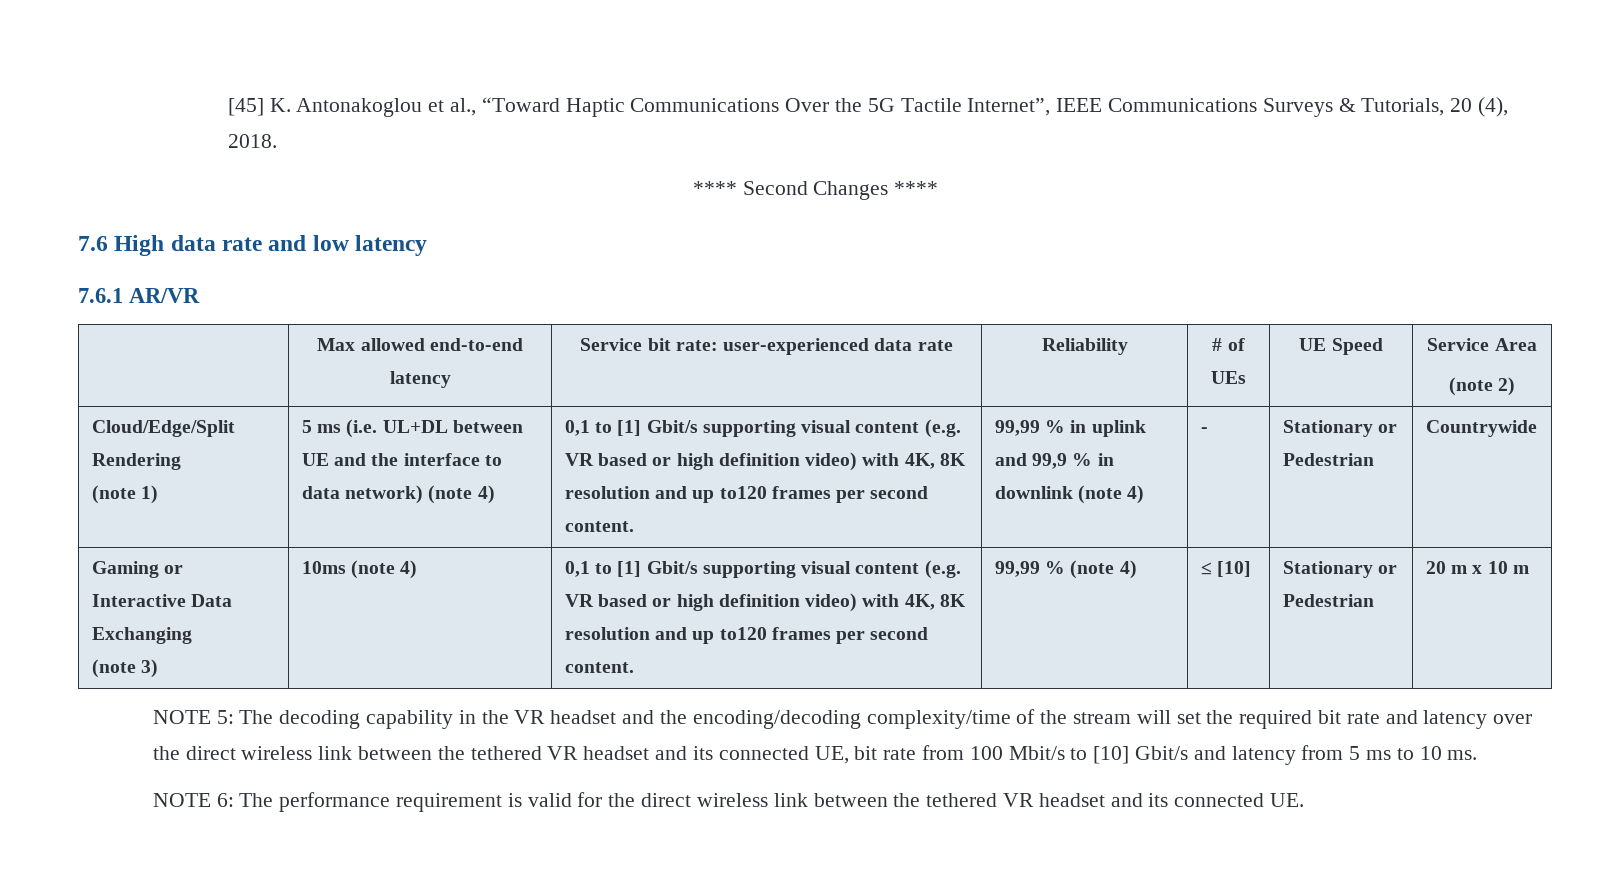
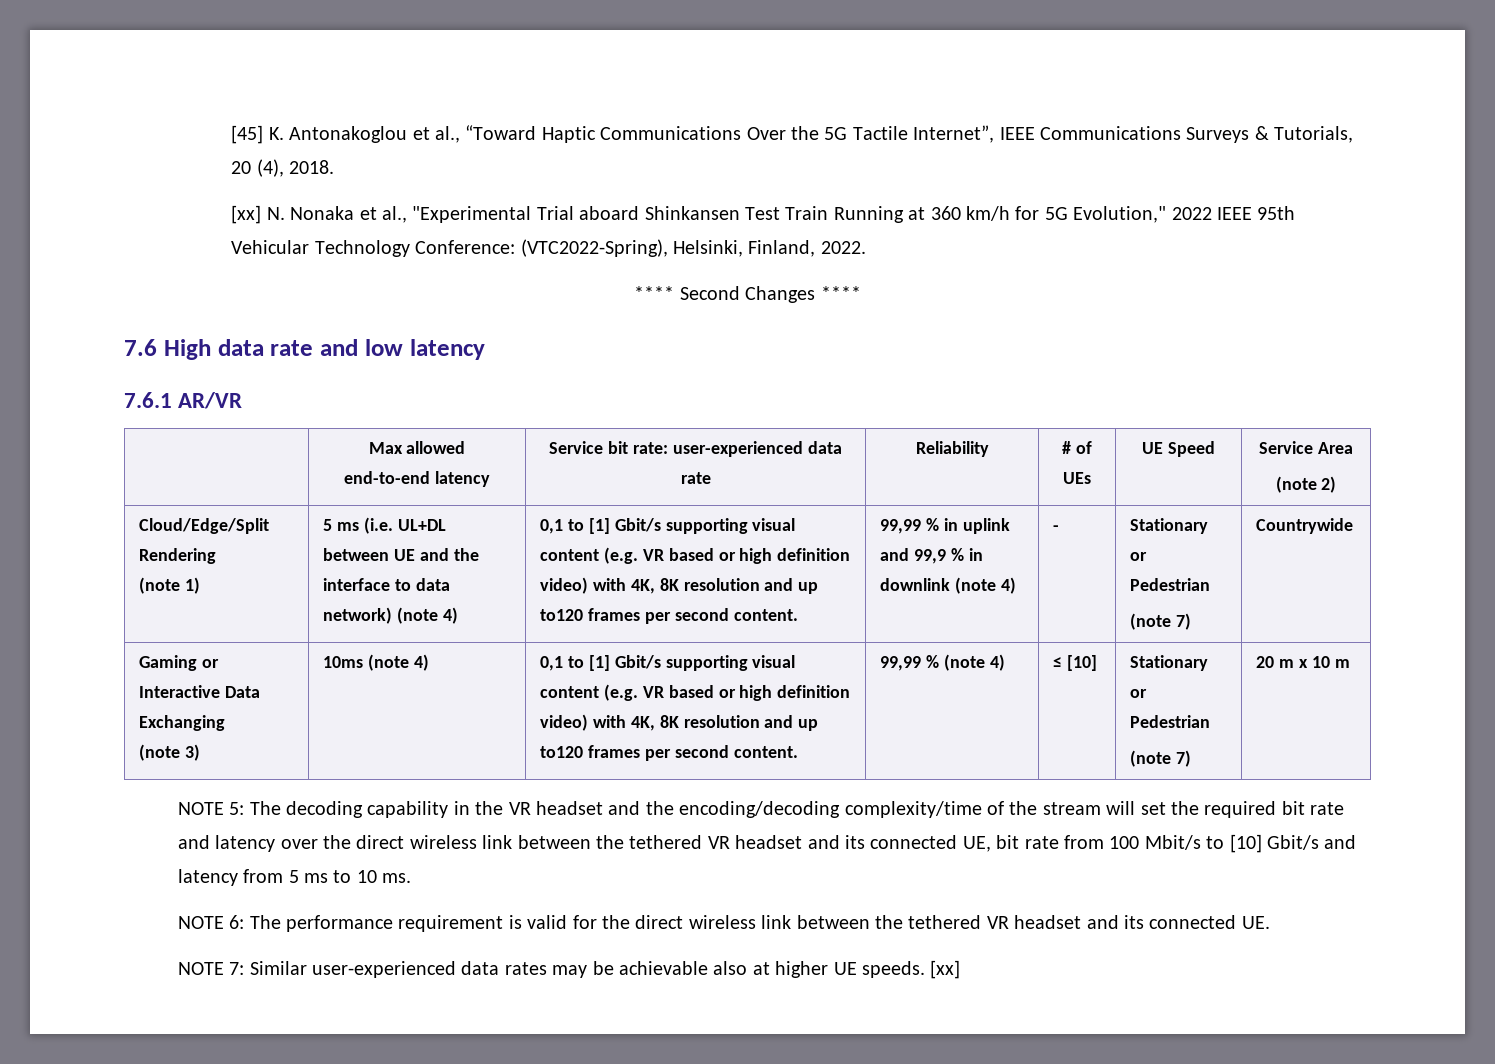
+ [xx] N. Nonaka et al., "Experimental Trial aboard Shinkansen Test Train Running at 360 km/h for 5G Evolution," 2022 IEEE 95th Vehicular Technology Conference: (VTC2022-Spring), Helsinki, Finland, 2022.
  - | Stationary or Pedestrian
+ (note 7)
  ≤ [10] | Stationary or Pedestrian
+ (note 7)
+ NOTE 7: Similar user-experienced data rates may be achievable also at higher UE speeds. [xx]

